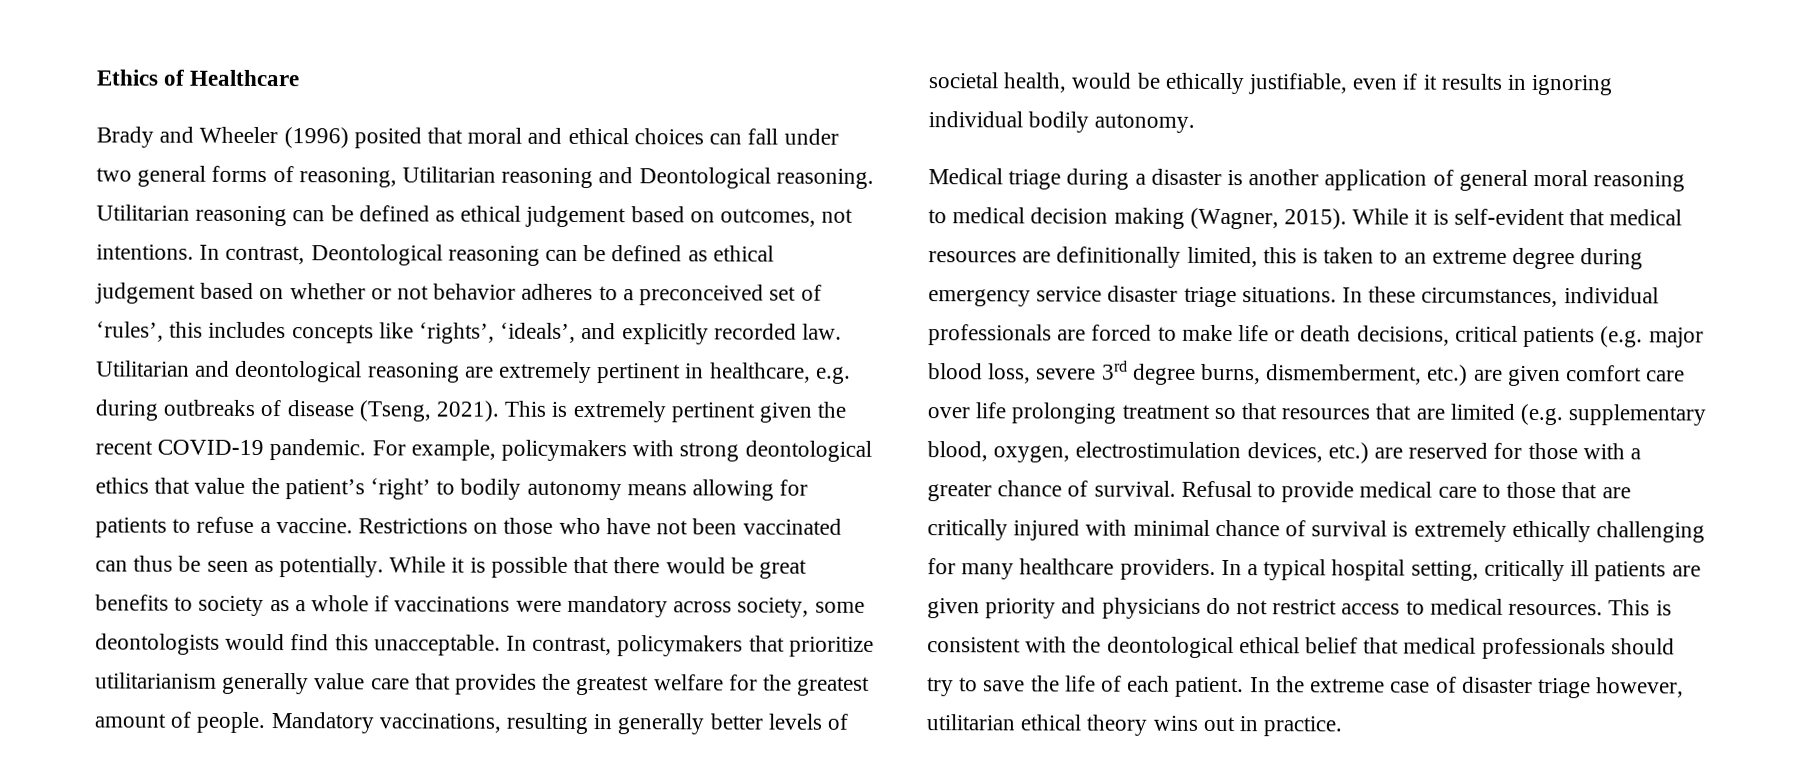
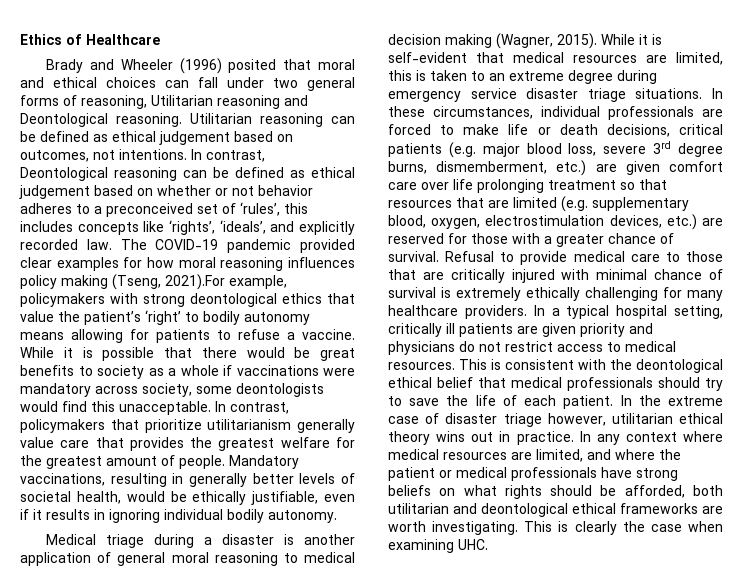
- Utilitarian and deontological reasoning are extremely pertinent in healthcare, e.g. during outbreaks of disease (Tseng, 2021). This is extremely pertinent given the recent COVID-19 pandemic. For example, policymakers with strong deontological ethics that value the patient’s ‘right’ to bodily autonomy means allowing for patients to refuse a vaccine.
+ The COVID-19 pandemic provided clear examples for how moral reasoning influences policy making (Tseng, 2021).For example, policymakers with strong deontological ethics that value the patient’s ‘right’ to bodily autonomy means allowing for patients to refuse a vaccine.
- Restrictions on those who have not been vaccinated can thus be seen as potentially.
- While it is self-evident that medical resources are definitionally limited, this is taken to an extreme degree during emergency service disaster triage situations.
+ While it is self-evident that medical resources are limited, this is taken to an extreme degree during emergency service disaster triage situations.
+ In any context where medical resources are limited, and where the patient or medical professionals have strong beliefs on what rights should be afforded, both utilitarian and deontological ethical frameworks are worth investigating. This is clearly the case when examining UHC.

